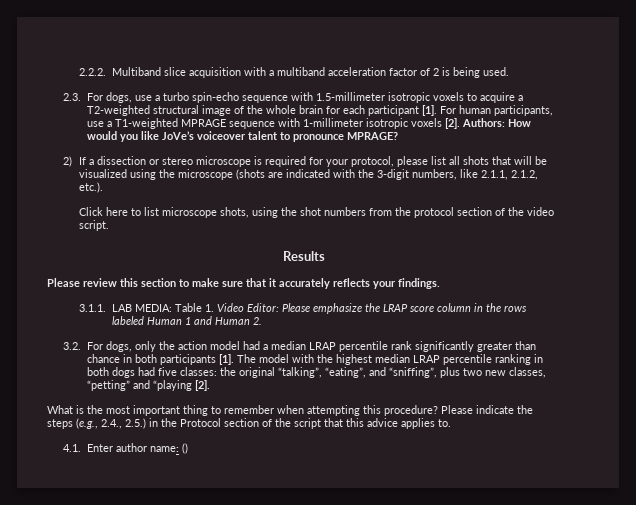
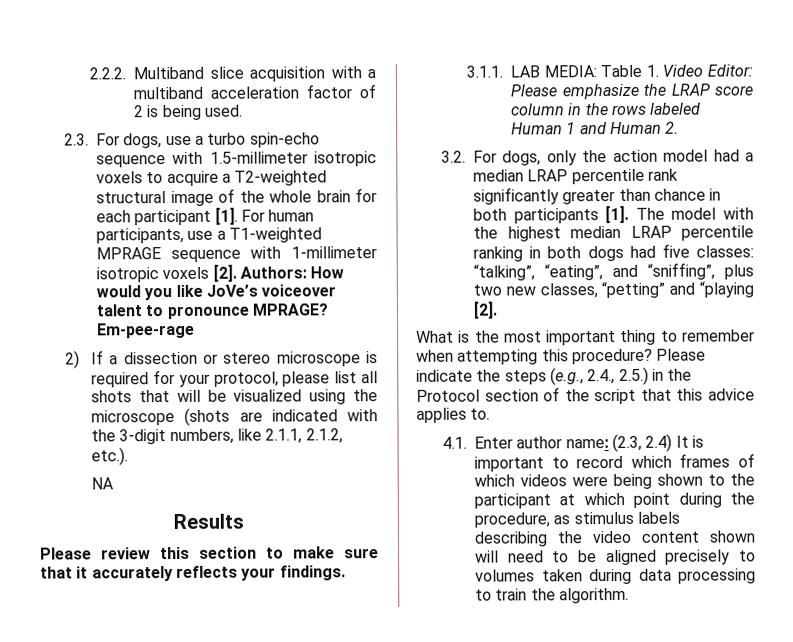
+ Em-pee-rage
- Click here to list microscope shots, using the shot numbers from the protocol section of the video script.
+ NA
- The model with the highest median LRAP percentile ranking in both dogs had five classes: the original “talking”, “eating”, and “sniffing”, plus two new classes, “petting” and “playing [2].
+ The model with the highest median LRAP percentile ranking in both dogs had five classes: “talking”, “eating”, and “sniffing”, plus two new classes, “petting” and “playing [2].
- 4.1. Enter author name: ()
+ 4.1. Enter author name: (2.3, 2.4) It is important to record which frames of which videos were being shown to the participant at which point during the procedure, as stimulus labels describing the video content shown will need to be aligned precisely to volumes taken during data processing to train the algorithm.

